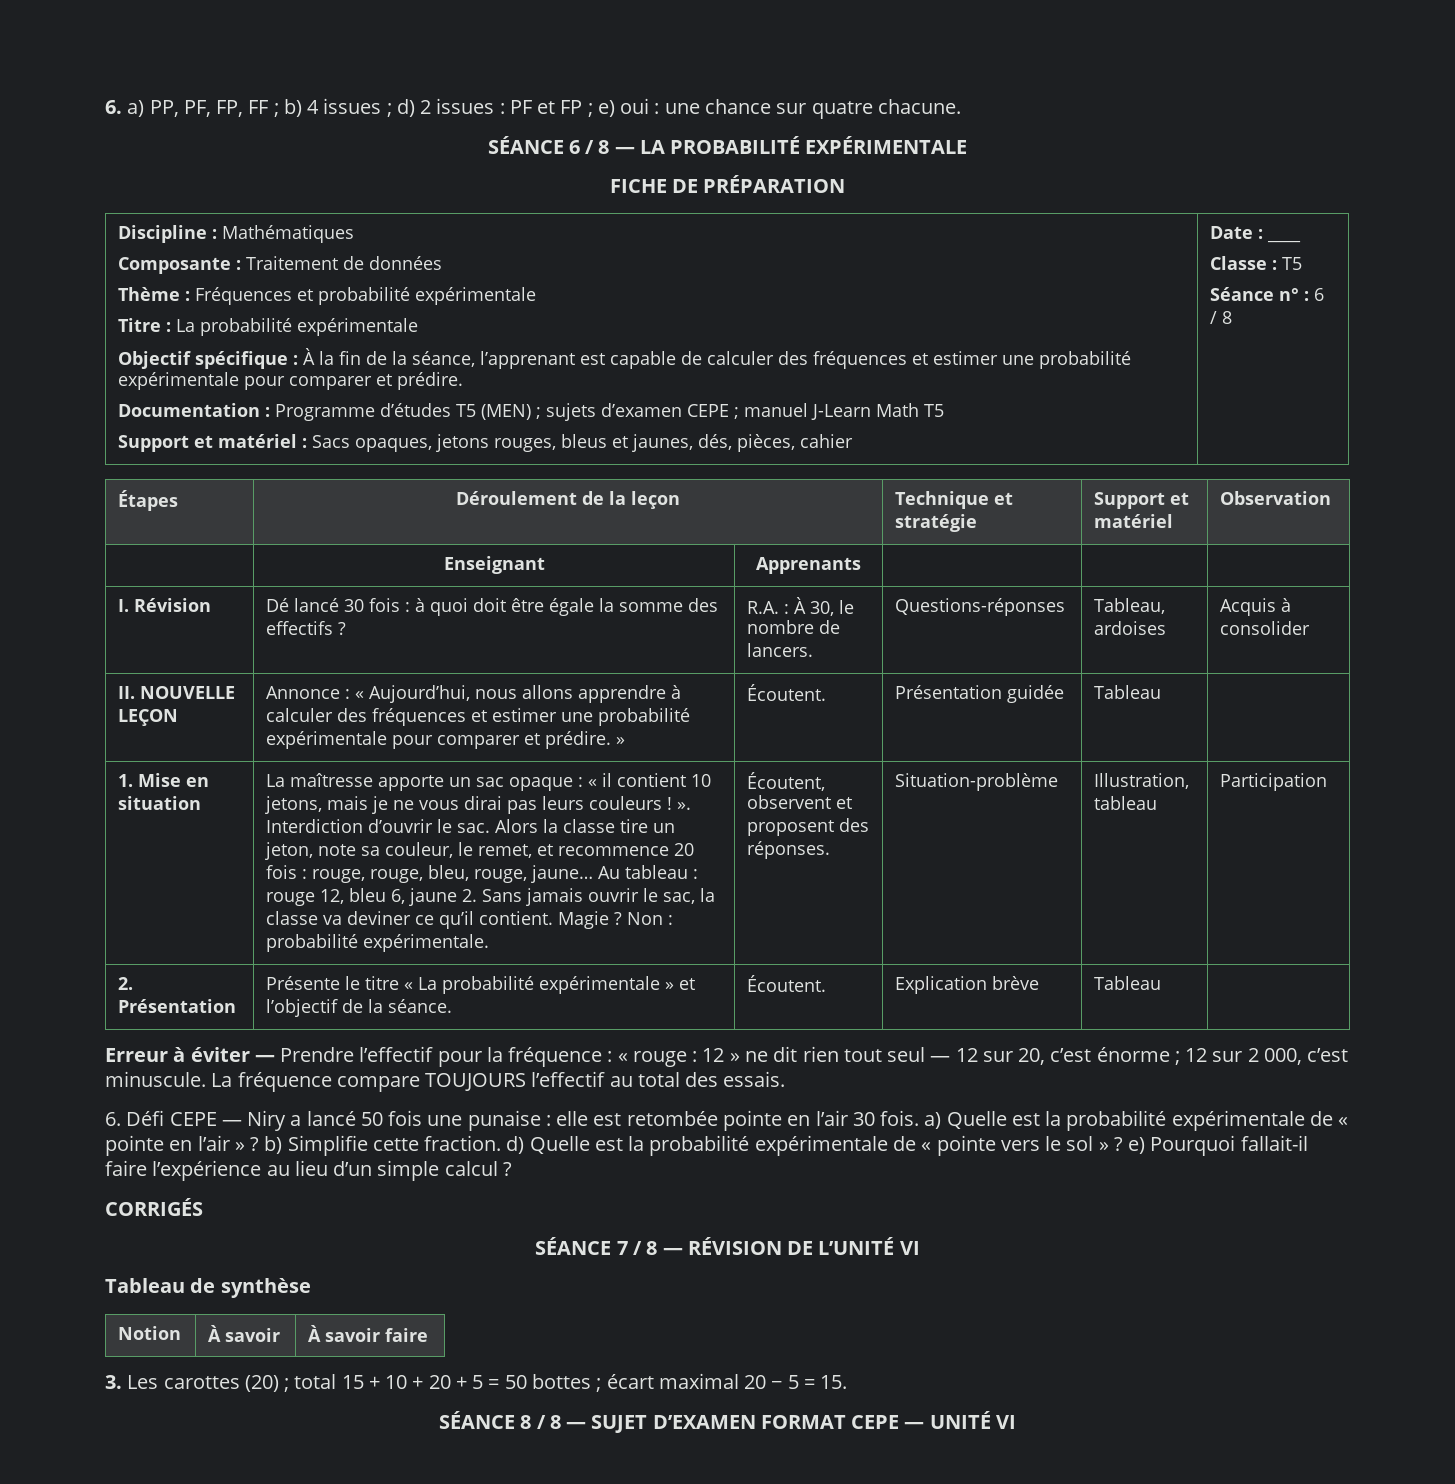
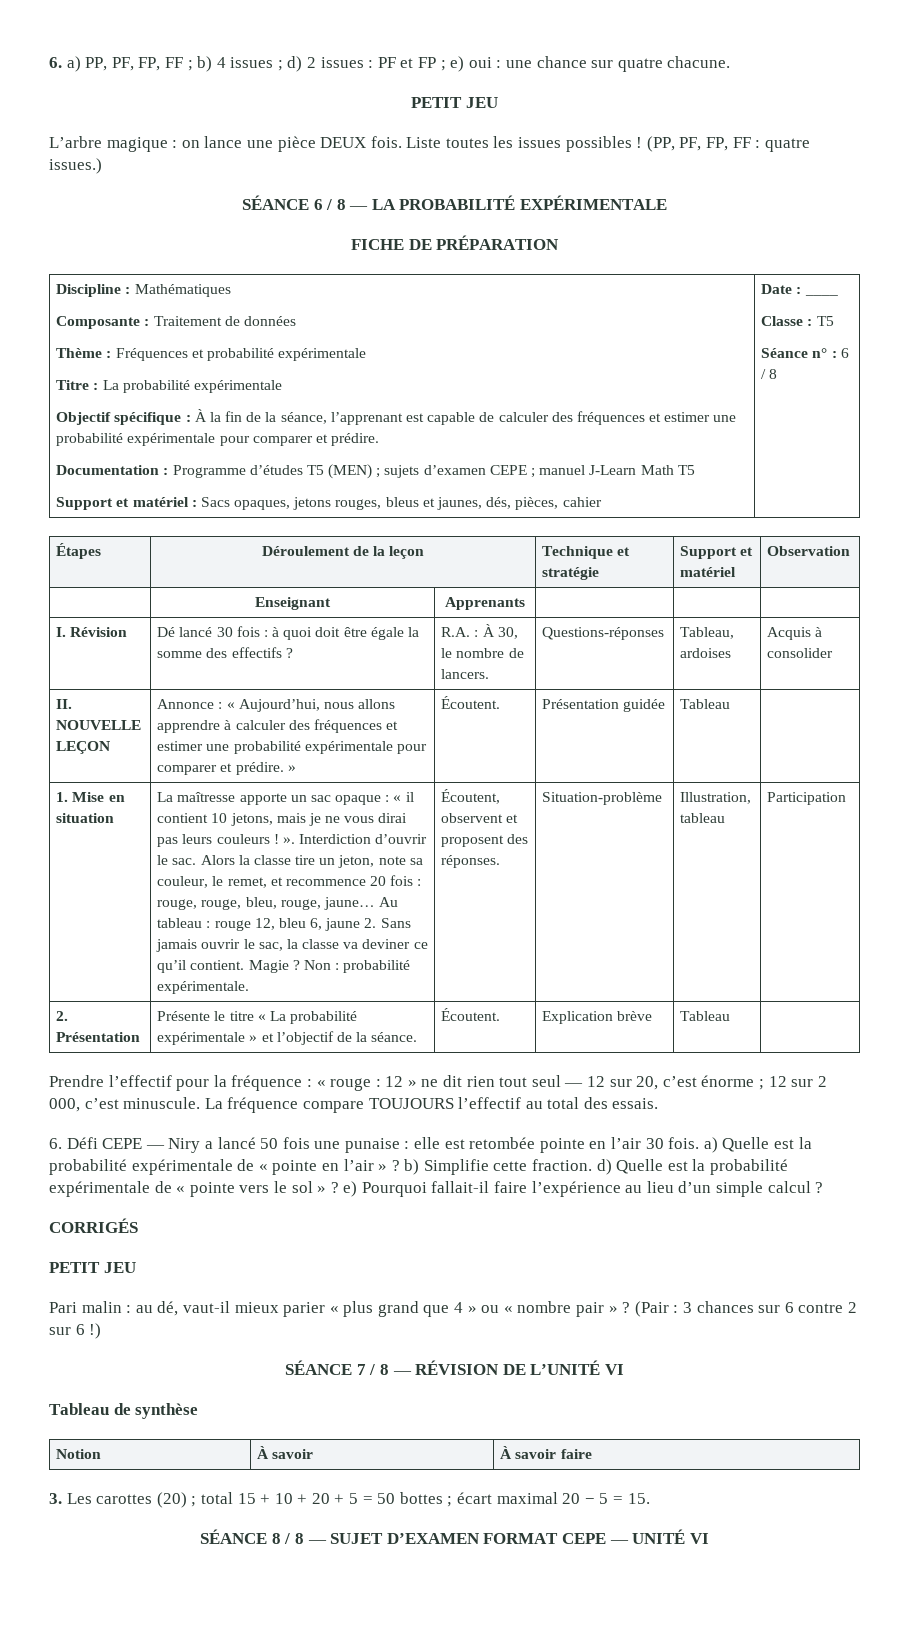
  6. a) PP, PF, FP, FF ; b) 4 issues ; d) 2 issues : PF et FP ; e) oui : une chance sur quatre chacune.
+ PETIT JEU
+ L’arbre magique : on lance une pièce DEUX fois. Liste toutes les issues possibles ! (PP, PF, FP, FF : quatre issues.)
- Erreur à éviter — Prendre l’effectif pour la fréquence : « rouge : 12 » ne dit rien tout seul — 12 sur 20, c’est énorme ; 12 sur 2 000, c’est minuscule.
+ Prendre l’effectif pour la fréquence : « rouge : 12 » ne dit rien tout seul — 12 sur 20, c’est énorme ; 12 sur 2 000, c’est minuscule.
  CORRIGÉS
+ PETIT JEU
+ Pari malin : au dé, vaut-il mieux parier « plus grand que 4 » ou « nombre pair » ? (Pair : 3 chances sur 6 contre 2 sur 6 !)

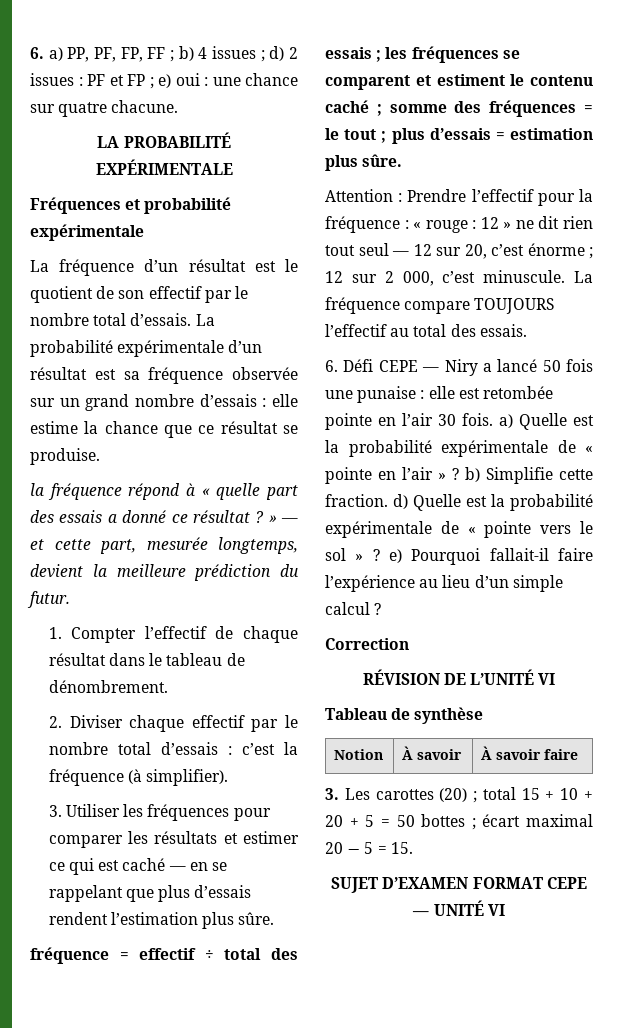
  6. a) PP, PF, FP, FF ; b) 4 issues ; d) 2 issues : PF et FP ; e) oui : une chance sur quatre chacune.
- PETIT JEU
- L’arbre magique : on lance une pièce DEUX fois. Liste toutes les issues possibles ! (PP, PF, FP, FF : quatre issues.)
- SÉANCE 6 / 8 — LA PROBABILITÉ EXPÉRIMENTALE
- FICHE DE PRÉPARATION
- Discipline : Mathématiques
- Composante : Traitement de données
- Thème : Fréquences et probabilité expérimentale
- Titre : La probabilité expérimentale
- Objectif spécifique : À la fin de la séance, l’apprenant est capable de calculer des fréquences et estimer une probabilité expérimentale pour comparer et prédire.
- Documentation : Programme d’études T5 (MEN) ; sujets d’examen CEPE ; manuel J-Learn Math T5
- Support et matériel : Sacs opaques, jetons rouges, bleus et jaunes, dés, pièces, cahier | Date : ____
- Classe : T5
- Séance n° : 6 / 8
- Étapes | Déroulement de la leçon | Technique et stratégie | Support et matériel | Observation
- | Enseignant | Apprenants | | |
- I. Révision | Dé lancé 30 fois : à quoi doit être égale la somme des effectifs ? | R.A. : À 30, le nombre de lancers. | Questions-réponses | Tableau, ardoises | Acquis à consolider
- II. NOUVELLE LEÇON | Annonce : « Aujourd’hui, nous allons apprendre à calculer des fréquences et estimer une probabilité expérimentale pour comparer et prédire. » | Écoutent. | Présentation guidée | Tableau |
- 1. Mise en situation | La maîtresse apporte un sac opaque : « il contient 10 jetons, mais je ne vous dirai pas leurs couleurs ! ». Interdiction d’ouvrir le sac. Alors la classe tire un jeton, note sa couleur, le remet, et recommence 20 fois : rouge, rouge, bleu, rouge, jaune… Au tableau : rouge 12, bleu 6, jaune 2. Sans jamais ouvrir le sac, la classe va deviner ce qu’il contient. Magie ? Non : probabilité expérimentale. | Écoutent, observent et proposent des réponses. | Situation-problème | Illustration, tableau | Participation
- 2. Présentation | Présente le titre « La probabilité expérimentale » et l’objectif de la séance. | Écoutent. | Explication brève | Tableau |
- Prendre l’effectif pour la fréquence : « rouge : 12 » ne dit rien tout seul — 12 sur 20, c’est énorme ; 12 sur 2 000, c’est minuscule.
+ LA PROBABILITÉ EXPÉRIMENTALE
+ Fréquences et probabilité expérimentale
+ La fréquence d’un résultat est le quotient de son effectif par le nombre total d’essais. La probabilité expérimentale d’un résultat est sa fréquence observée sur un grand nombre d’essais : elle estime la chance que ce résultat se produise.
+ la fréquence répond à « quelle part des essais a donné ce résultat ? » — et cette part, mesurée longtemps, devient la meilleure prédiction du futur.
+ 1. Compter l’effectif de chaque résultat dans le tableau de dénombrement.
+ 2. Diviser chaque effectif par le nombre total d’essais : c’est la fréquence (à simplifier).
+ 3. Utiliser les fréquences pour comparer les résultats et estimer ce qui est caché — en se rappelant que plus d’essais rendent l’estimation plus sûre.
+ fréquence = effectif ÷ total des essais ; les fréquences se comparent et estiment le contenu caché ; somme des fréquences = le tout ; plus d’essais = estimation plus sûre.
+ Attention : Prendre l’effectif pour la fréquence : « rouge : 12 » ne dit rien tout seul — 12 sur 20, c’est énorme ; 12 sur 2 000, c’est minuscule.
- CORRIGÉS
- PETIT JEU
- Pari malin : au dé, vaut-il mieux parier « plus grand que 4 » ou « nombre pair » ? (Pair : 3 chances sur 6 contre 2 sur 6 !)
- SÉANCE 7 / 8 — RÉVISION DE L’UNITÉ VI
+ Correction
+ RÉVISION DE L’UNITÉ VI
- SÉANCE 8 / 8 — SUJET D’EXAMEN FORMAT CEPE — UNITÉ VI
+ SUJET D’EXAMEN FORMAT CEPE — UNITÉ VI

